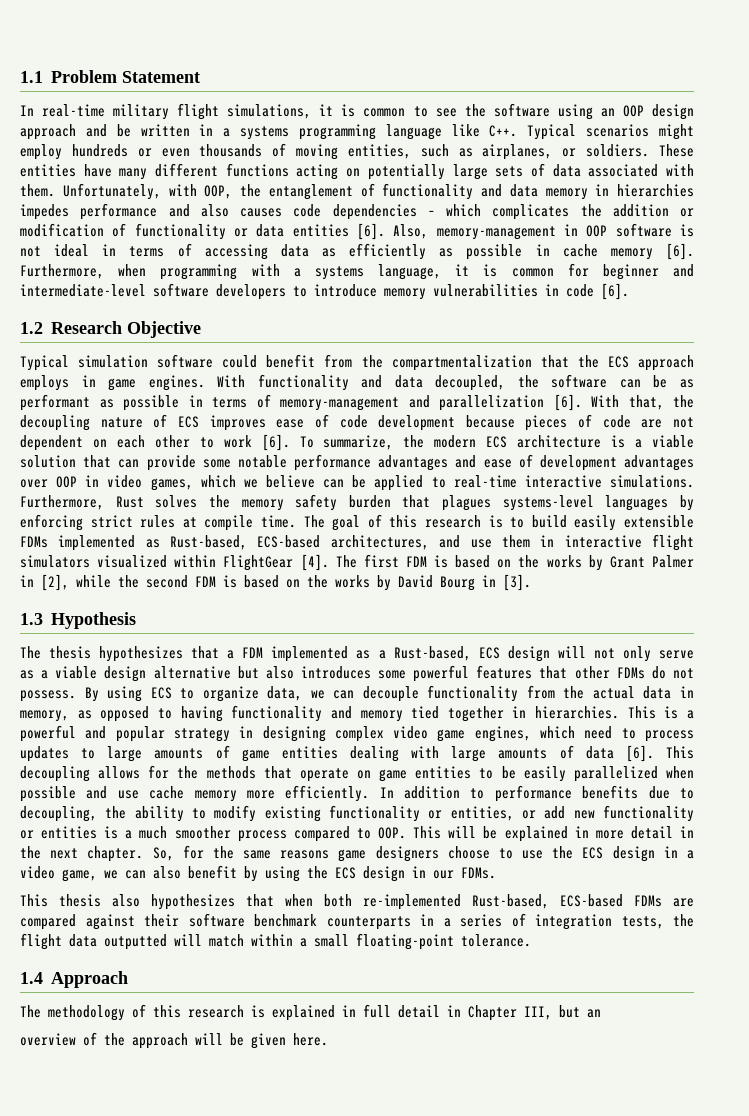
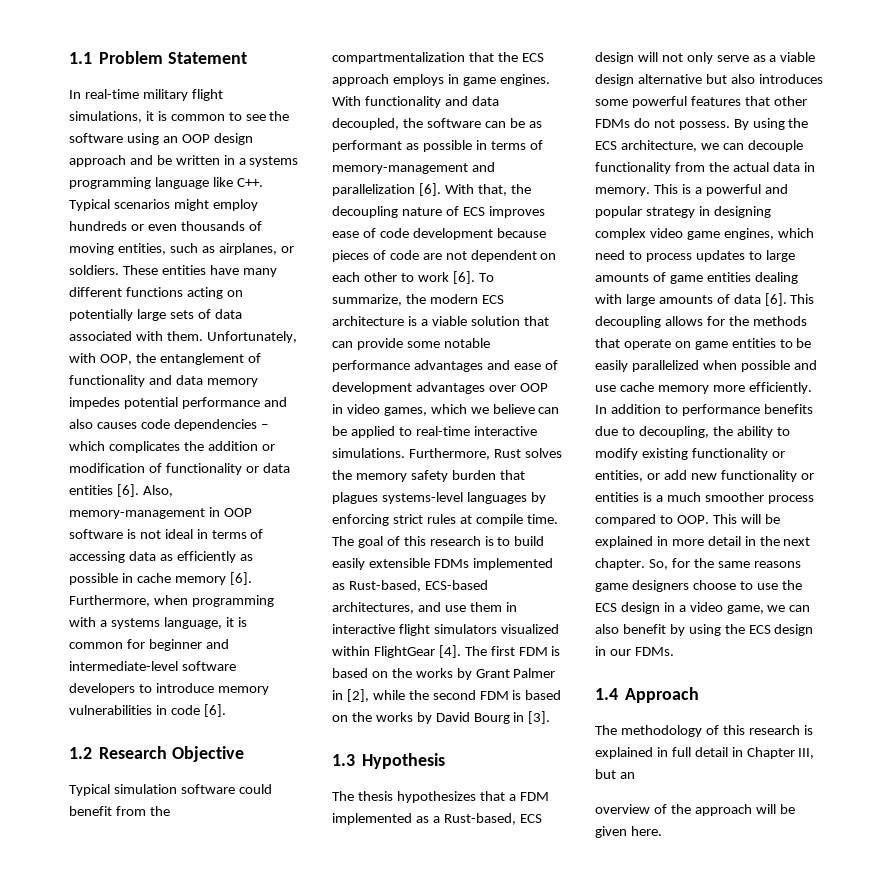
- Unfortunately, with OOP, the entanglement of functionality and data memory in hierarchies impedes performance and also causes code dependencies – which complicates the addition or modification of functionality or data entities [6].
+ Unfortunately, with OOP, the entanglement of functionality and data memory impedes potential performance and also causes code dependencies – which complicates the addition or modification of functionality or data entities [6].
- By using ECS to organize data, we can decouple functionality from the actual data in memory, as opposed to having functionality and memory tied together in hierarchies.
+ By using the ECS architecture, we can decouple functionality from the actual data in memory.
- This thesis also hypothesizes that when both re-implemented Rust-based, ECS-based FDMs are compared against their software benchmark counterparts in a series of integration tests, the flight data outputted will match within a small floating-point tolerance.

